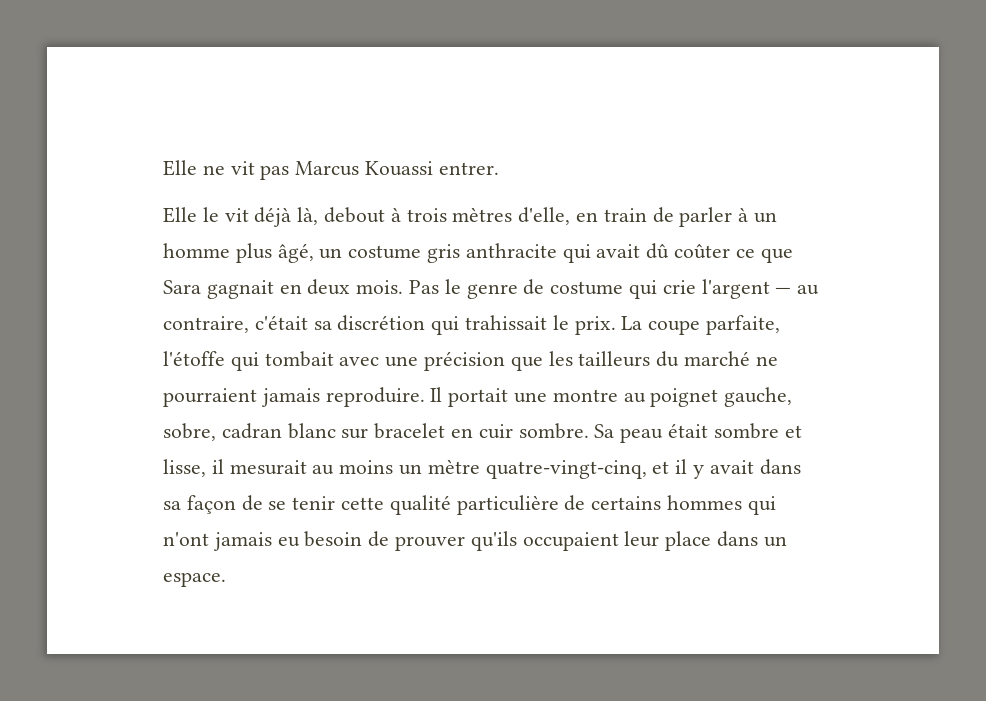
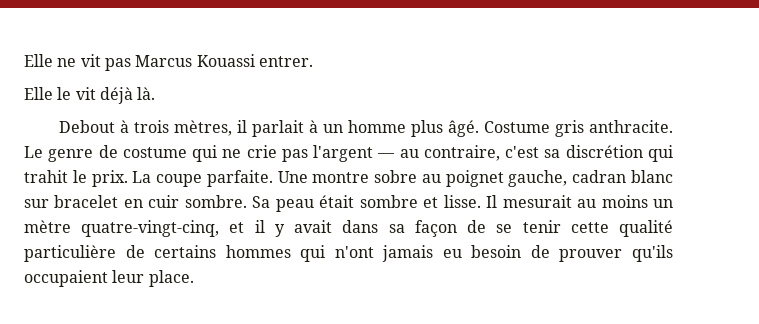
- Elle le vit déjà là, debout à trois mètres d'elle, en train de parler à un homme plus âgé, un costume gris anthracite qui avait dû coûter ce que Sara gagnait en deux mois. Pas le genre de costume qui crie l'argent — au contraire, c'était sa discrétion qui trahissait le prix.
+ Elle le vit déjà là.
+ Debout à trois mètres, il parlait à un homme plus âgé. Costume gris anthracite. Le genre de costume qui ne crie pas l'argent — au contraire, c'est sa discrétion qui trahit le prix.
- La coupe parfaite, l'étoffe qui tombait avec une précision que les tailleurs du marché ne pourraient jamais reproduire. Il portait une montre au poignet gauche, sobre, cadran blanc sur bracelet en cuir sombre.
+ La coupe parfaite. Une montre sobre au poignet gauche, cadran blanc sur bracelet en cuir sombre.
- Sa peau était sombre et lisse, il mesurait au moins un mètre quatre-vingt-cinq, et il y avait dans sa façon de se tenir cette qualité particulière de certains hommes qui n'ont jamais eu besoin de prouver qu'ils occupaient leur place dans un espace.
+ Sa peau était sombre et lisse. Il mesurait au moins un mètre quatre-vingt-cinq, et il y avait dans sa façon de se tenir cette qualité particulière de certains hommes qui n'ont jamais eu besoin de prouver qu'ils occupaient leur place.

